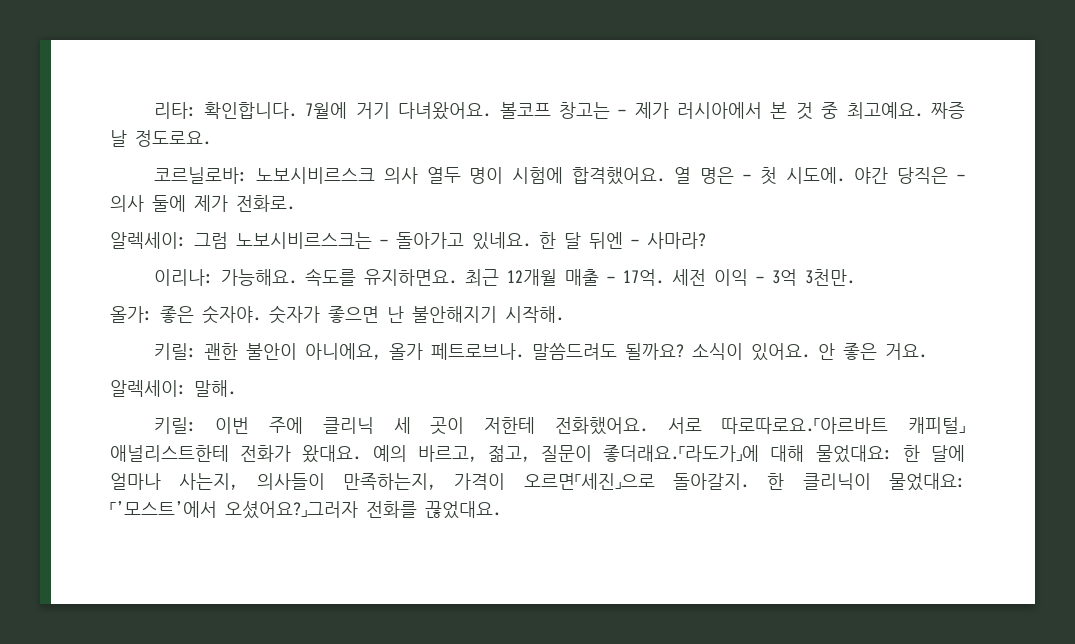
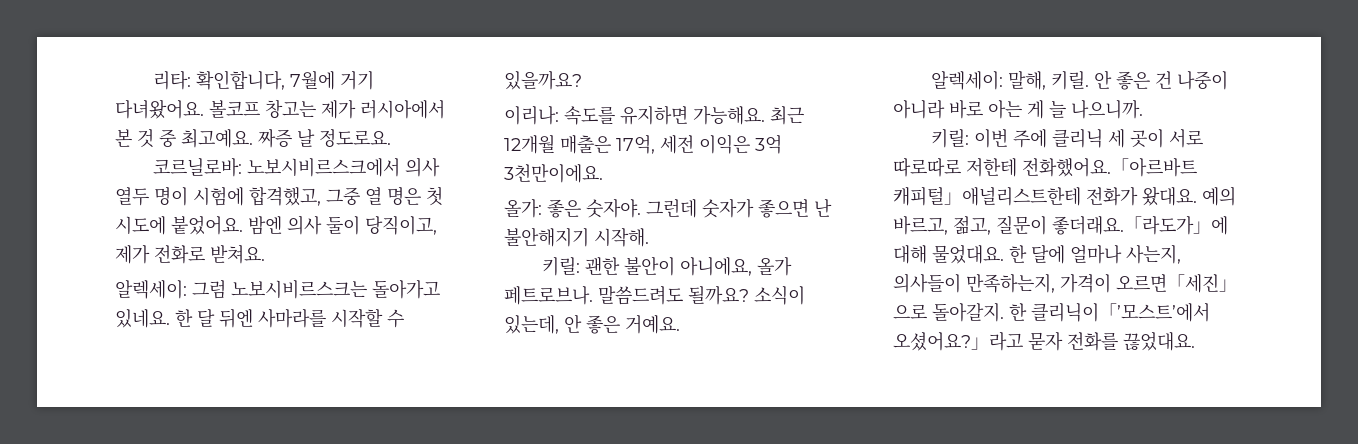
- 리타: 확인합니다. 7월에 거기 다녀왔어요.
+ 리타: 확인합니다, 7월에 거기 다녀왔어요.
- 볼코프 창고는 — 제가 러시아에서 본 것 중 최고예요.
+ 볼코프 창고는 제가 러시아에서 본 것 중 최고예요.
- 코르닐로바: 노보시비르스크 의사 열두 명이 시험에 합격했어요. 열 명은 — 첫 시도에. 야간 당직은 — 의사 둘에 제가 전화로.
+ 코르닐로바: 노보시비르스크에서 의사 열두 명이 시험에 합격했고, 그중 열 명은 첫 시도에 붙었어요. 밤엔 의사 둘이 당직이고, 제가 전화로 받쳐요.
- 알렉세이: 그럼 노보시비르스크는 — 돌아가고 있네요.
+ 알렉세이: 그럼 노보시비르스크는 돌아가고 있네요.
- 한 달 뒤엔 — 사마라?
- 이리나: 가능해요. 속도를 유지하면요. 최근 12개월 매출 — 17억. 세전 이익 — 3억 3천만.
+ 한 달 뒤엔 사마라를 시작할 수 있을까요?
+ 이리나: 속도를 유지하면 가능해요. 최근 12개월 매출은 17억, 세전 이익은 3억 3천만이에요.
- 숫자가 좋으면 난 불안해지기 시작해.
+ 그런데 숫자가 좋으면 난 불안해지기 시작해.
- 소식이 있어요. 안 좋은 거요.
- 알렉세이: 말해.
+ 소식이 있는데, 안 좋은 거예요.
+ 알렉세이: 말해, 키릴. 안 좋은 건 나중이 아니라 바로 아는 게 늘 나으니까.
- 키릴: 이번 주에 클리닉 세 곳이 저한테 전화했어요. 서로 따로따로요.
+ 키릴: 이번 주에 클리닉 세 곳이 서로 따로따로 저한테 전화했어요.
- 「라도가」에 대해 물었대요: 한 달에 얼마나 사는지, 의사들이 만족하는지, 가격이 오르면「세진」으로 돌아갈지.
+ 「라도가」에 대해 물었대요. 한 달에 얼마나 사는지, 의사들이 만족하는지, 가격이 오르면「세진」으로 돌아갈지.
- 한 클리닉이 물었대요:「’모스트’에서 오셨어요?」그러자 전화를 끊었대요.
+ 한 클리닉이「’모스트’에서 오셨어요?」라고 묻자 전화를 끊었대요.

